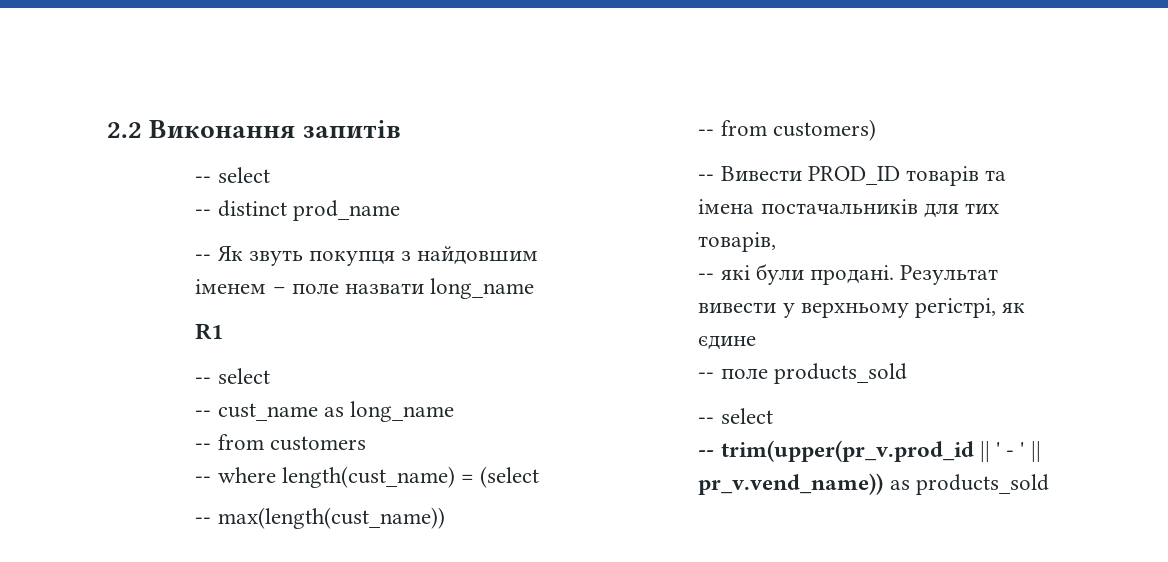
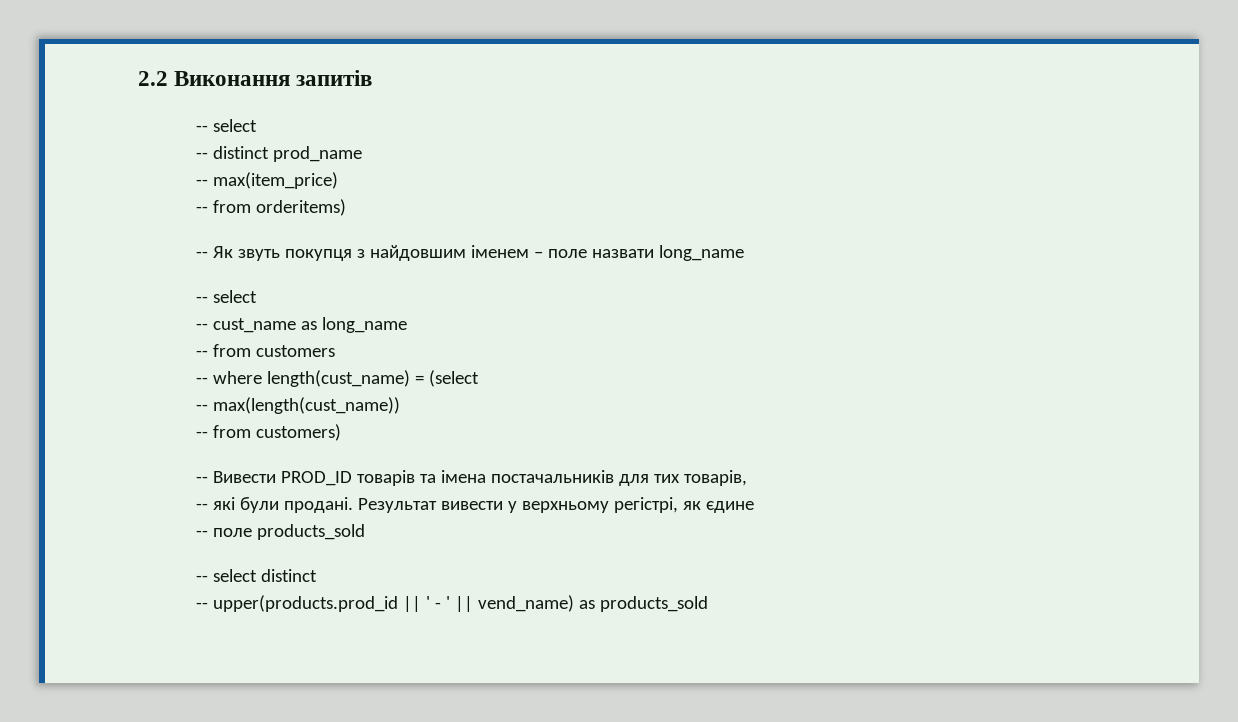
+ -- max(item_price)
+ -- from orderitems)
- R1
  -- поле products_sold
- -- select
- -- trim(upper(pr_v.prod_id || ' - ' || pr_v.vend_name)) as products_sold
+ -- select distinct
+ -- upper(products.prod_id || ' - ' || vend_name) as products_sold

